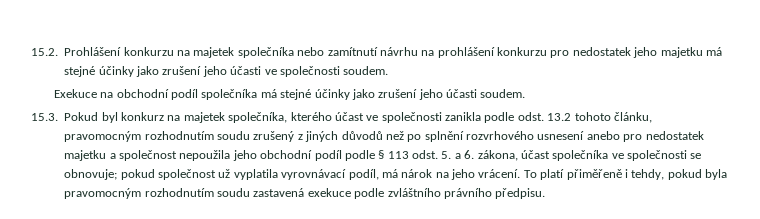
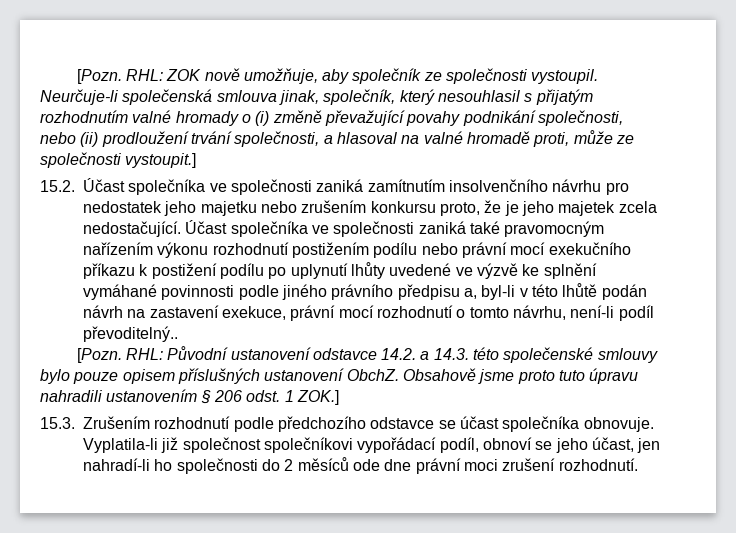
- 15.2. Prohlášení konkurzu na majetek společníka nebo zamítnutí návrhu na prohlášení konkurzu pro nedostatek jeho majetku má stejné účinky jako zrušení jeho účasti ve společnosti soudem.
- Exekuce na obchodní podíl společníka má stejné účinky jako zrušení jeho účasti soudem.
- 15.3. Pokud byl konkurz na majetek společníka, kterého účast ve společnosti zanikla podle odst. 13.2 tohoto článku, pravomocným rozhodnutím soudu zrušený z jiných důvodů než po splnění rozvrhového usnesení anebo pro nedostatek majetku a společnost nepoužila jeho obchodní podíl podle § 113 odst. 5. a 6. zákona, účast společníka ve společnosti se obnovuje; pokud společnost už vyplatila vyrovnávací podíl, má nárok na jeho vrácení. To platí přiměřeně i tehdy, pokud byla pravomocným rozhodnutím soudu zastavená exekuce podle zvláštního právního předpisu.
+ [Pozn. RHL: ZOK nově umožňuje, aby společník ze společnosti vystoupil. Neurčuje-li společenská smlouva jinak, společník, který nesouhlasil s přijatým rozhodnutím valné hromady o (i) změně převažující povahy podnikání společnosti, nebo (ii) prodloužení trvání společnosti, a hlasoval na valné hromadě proti, může ze společnosti vystoupit.]
+ 15.2. Účast společníka ve společnosti zaniká zamítnutím insolvenčního návrhu pro nedostatek jeho majetku nebo zrušením konkursu proto, že je jeho majetek zcela nedostačující. Účast společníka ve společnosti zaniká také pravomocným nařízením výkonu rozhodnutí postižením podílu nebo právní mocí exekučního příkazu k postižení podílu po uplynutí lhůty uvedené ve výzvě ke splnění vymáhané povinnosti podle jiného právního předpisu a, byl-li v této lhůtě podán návrh na zastavení exekuce, právní mocí rozhodnutí o tomto návrhu, není-li podíl převoditelný..
+ [Pozn. RHL: Původní ustanovení odstavce 14.2. a 14.3. této společenské smlouvy bylo pouze opisem příslušných ustanovení ObchZ. Obsahově jsme proto tuto úpravu nahradili ustanovením § 206 odst. 1 ZOK.]
+ 15.3. Zrušením rozhodnutí podle předchozího odstavce se účast společníka obnovuje. Vyplatila-li již společnost společníkovi vypořádací podíl, obnoví se jeho účast, jen nahradí-li ho společnosti do 2 měsíců ode dne právní moci zrušení rozhodnutí.

